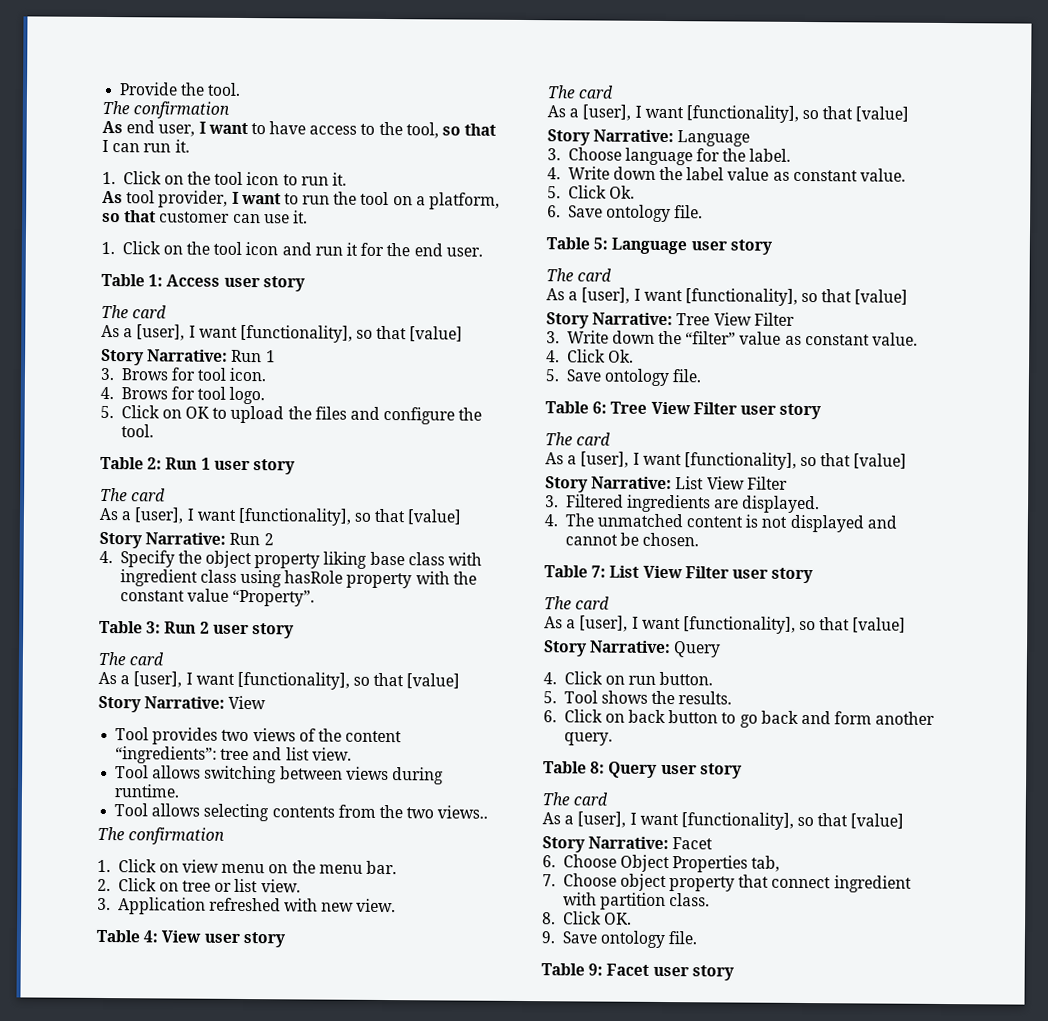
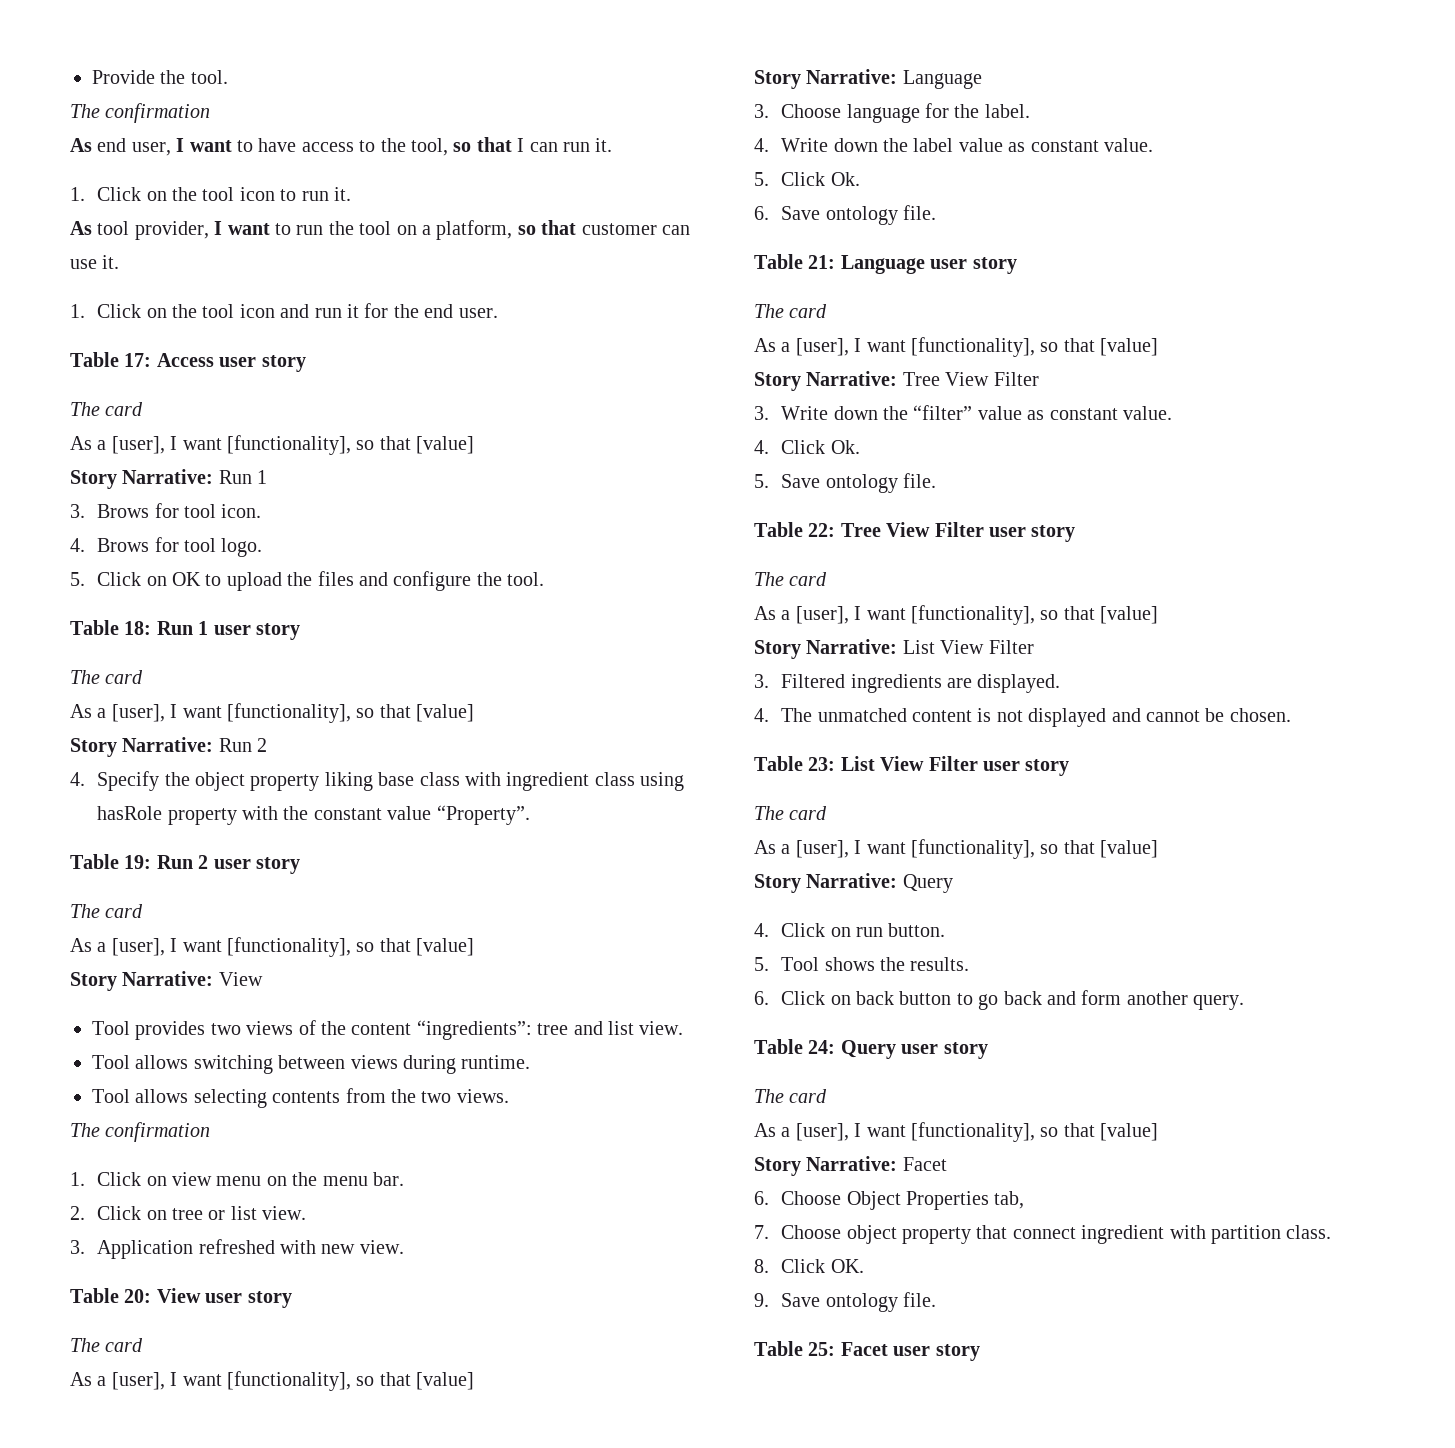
- Table 1: Access user story
+ Table 17: Access user story
- Table 2: Run 1 user story
+ Table 18: Run 1 user story
- Table 3: Run 2 user story
+ Table 19: Run 2 user story
- Tool allows selecting contents from the two views..
+ Tool allows selecting contents from the two views.
- Table 4: View user story
+ Table 20: View user story
- Table 5: Language user story
+ Table 21: Language user story
- Table 6: Tree View Filter user story
+ Table 22: Tree View Filter user story
- Table 7: List View Filter user story
+ Table 23: List View Filter user story
- Table 8: Query user story
+ Table 24: Query user story
- Table 9: Facet user story
+ Table 25: Facet user story

